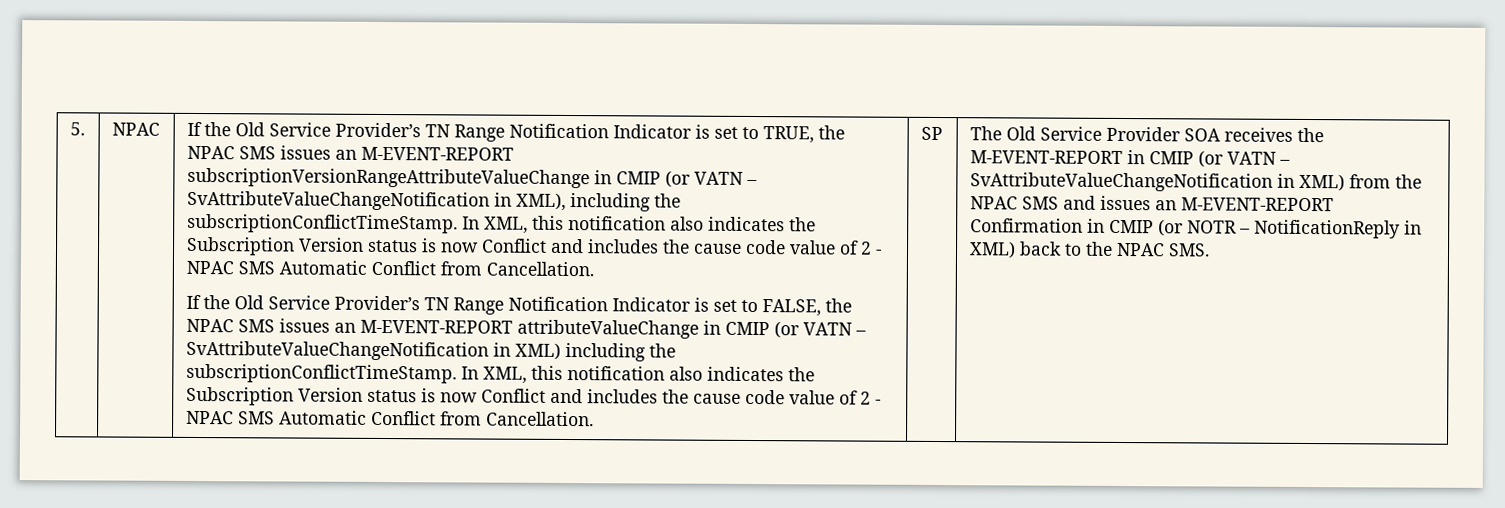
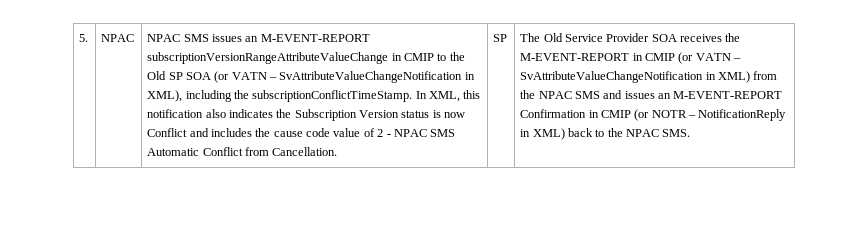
- If the Old Service Provider’s TN Range Notification Indicator is set to TRUE, the NPAC SMS issues an M-EVENT-REPORT subscriptionVersionRangeAttributeValueChange in CMIP (or VATN – SvAttributeValueChangeNotification in XML), including the subscriptionConflictTimeStamp.
+ NPAC SMS issues an M-EVENT-REPORT subscriptionVersionRangeAttributeValueChange in CMIP to the Old SP SOA (or VATN – SvAttributeValueChangeNotification in XML), including the subscriptionConflictTimeStamp.
- If the Old Service Provider’s TN Range Notification Indicator is set to FALSE, the NPAC SMS issues an M-EVENT-REPORT attributeValueChange in CMIP (or VATN – SvAttributeValueChangeNotification in XML) including the subscriptionConflictTimeStamp. In XML, this notification also indicates the Subscription Version status is now Conflict and includes the cause code value of 2 - NPAC SMS Automatic Conflict from Cancellation.

